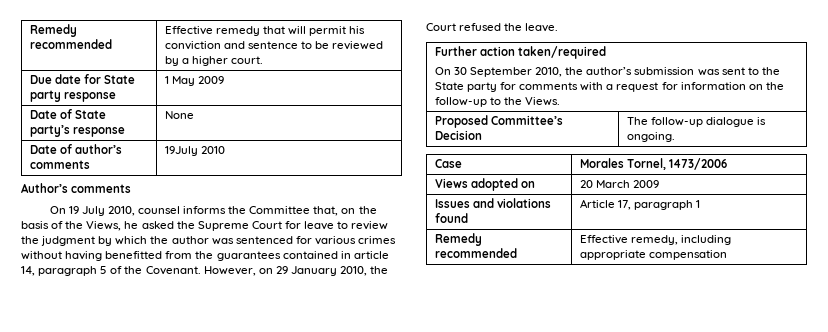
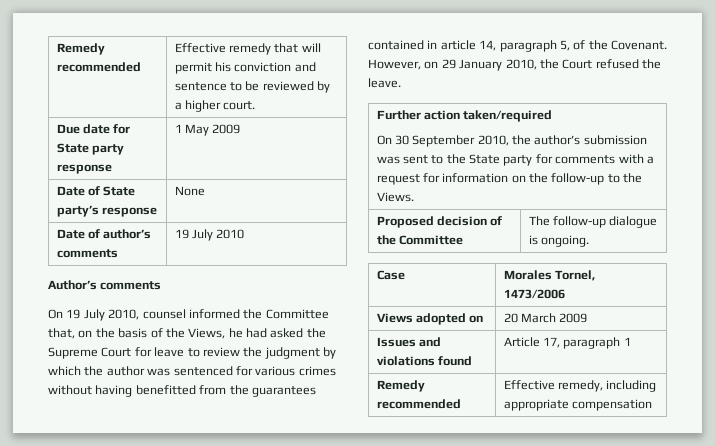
- Date of author’s comments | 19July 2010
+ Date of author’s comments | 19 July 2010
- On 19 July 2010, counsel informs the Committee that, on the basis of the Views, he asked the Supreme Court for leave to review the judgment by which the author was sentenced for various crimes without having benefitted from the guarantees contained in article 14, paragraph 5 of the Covenant.
+ On 19 July 2010, counsel informed the Committee that, on the basis of the Views, he had asked the Supreme Court for leave to review the judgment by which the author was sentenced for various crimes without having benefitted from the guarantees contained in article 14, paragraph 5, of the Covenant.
- Proposed Committee’s Decision | The follow-up dialogue is ongoing.
+ Proposed decision of the Committee | The follow-up dialogue is ongoing.

